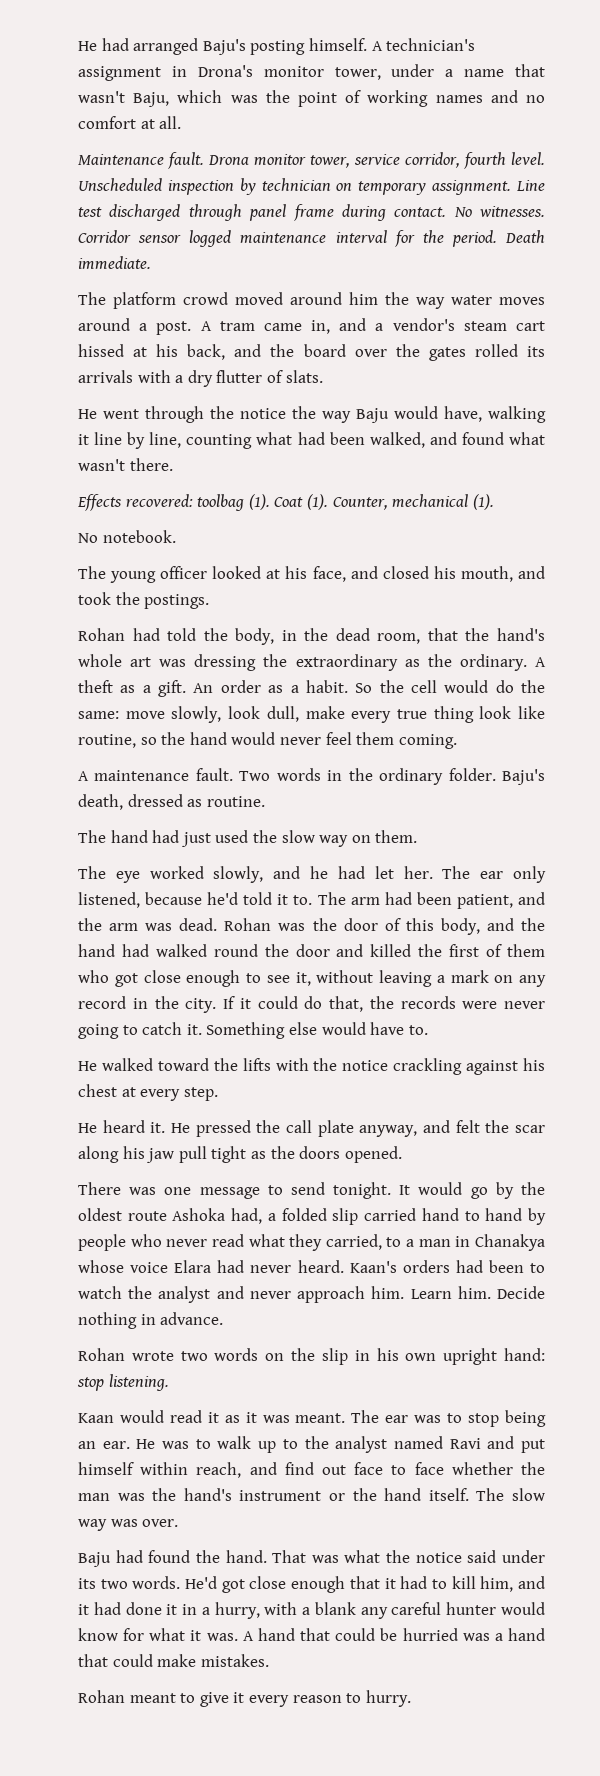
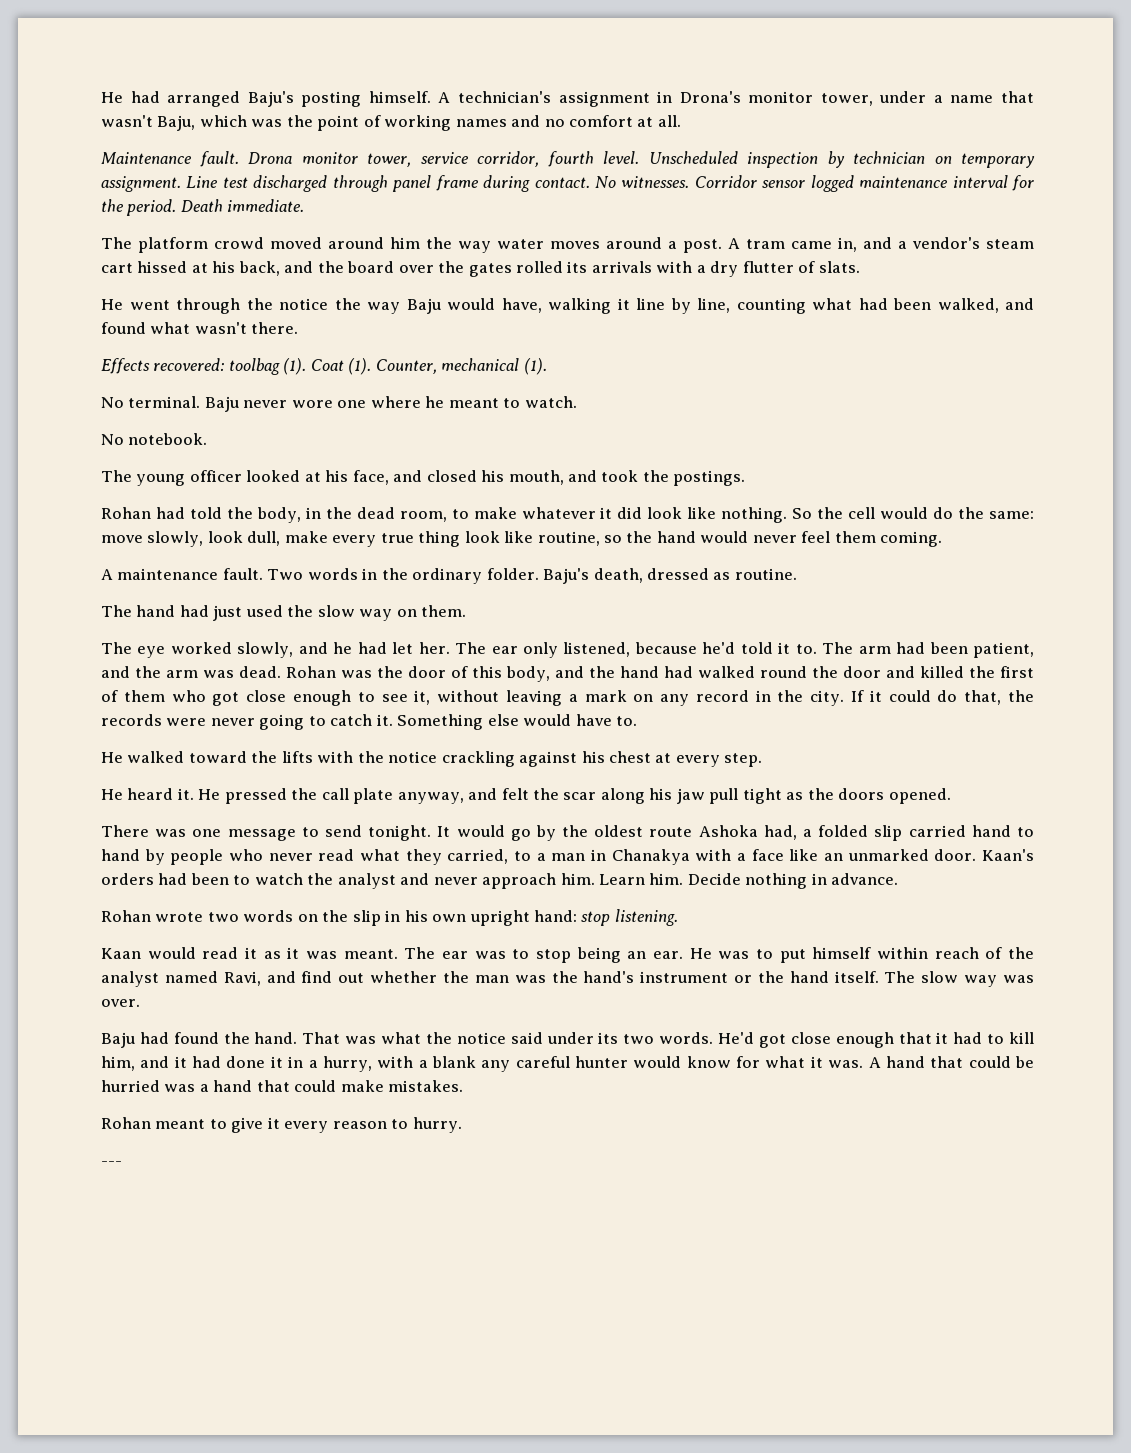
+ No terminal. Baju never wore one where he meant to watch.
- Rohan had told the body, in the dead room, that the hand's whole art was dressing the extraordinary as the ordinary. A theft as a gift. An order as a habit.
+ Rohan had told the body, in the dead room, to make whatever it did look like nothing.
- It would go by the oldest route Ashoka had, a folded slip carried hand to hand by people who never read what they carried, to a man in Chanakya whose voice Elara had never heard.
+ It would go by the oldest route Ashoka had, a folded slip carried hand to hand by people who never read what they carried, to a man in Chanakya with a face like an unmarked door.
- He was to walk up to the analyst named Ravi and put himself within reach, and find out face to face whether the man was the hand's instrument or the hand itself.
+ He was to put himself within reach of the analyst named Ravi, and find out whether the man was the hand's instrument or the hand itself.
+ ---

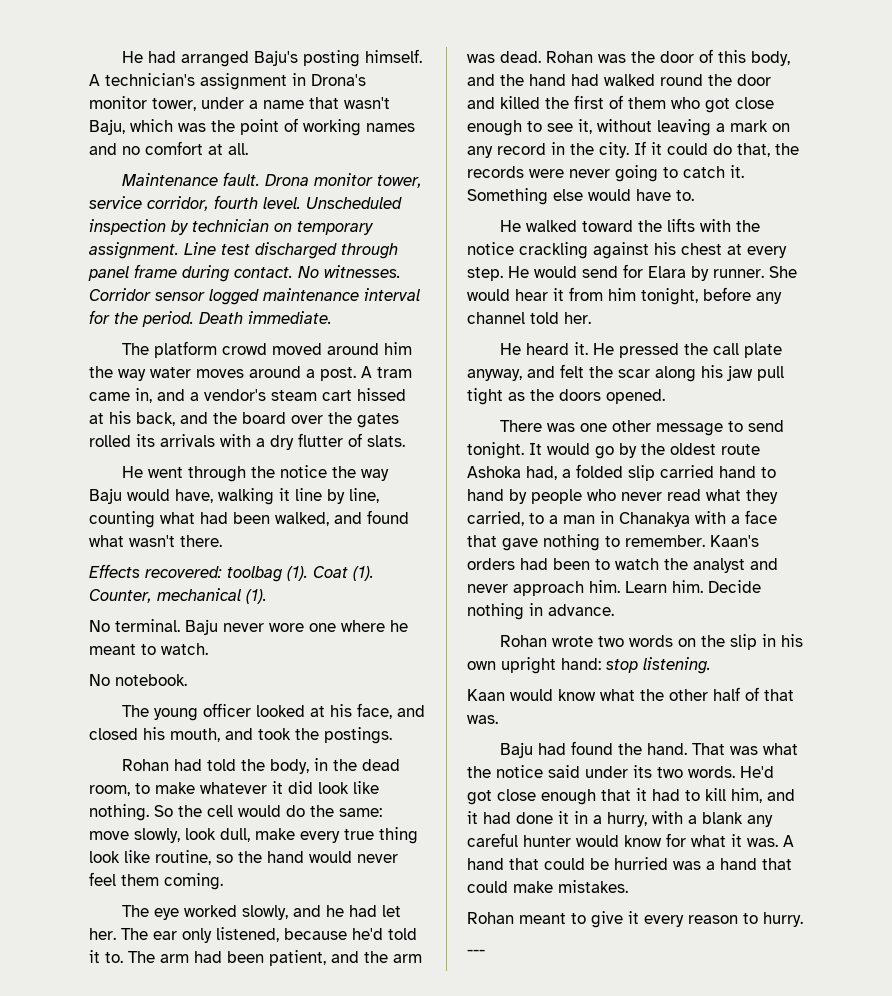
- A maintenance fault. Two words in the ordinary folder. Baju's death, dressed as routine.
- The hand had just used the slow way on them.
+ He would send for Elara by runner. She would hear it from him tonight, before any channel told her.
- There was one message to send tonight.
+ There was one other message to send tonight.
- It would go by the oldest route Ashoka had, a folded slip carried hand to hand by people who never read what they carried, to a man in Chanakya with a face like an unmarked door.
+ It would go by the oldest route Ashoka had, a folded slip carried hand to hand by people who never read what they carried, to a man in Chanakya with a face that gave nothing to remember.
- Kaan would read it as it was meant. The ear was to stop being an ear. He was to put himself within reach of the analyst named Ravi, and find out whether the man was the hand's instrument or the hand itself. The slow way was over.
+ Kaan would know what the other half of that was.

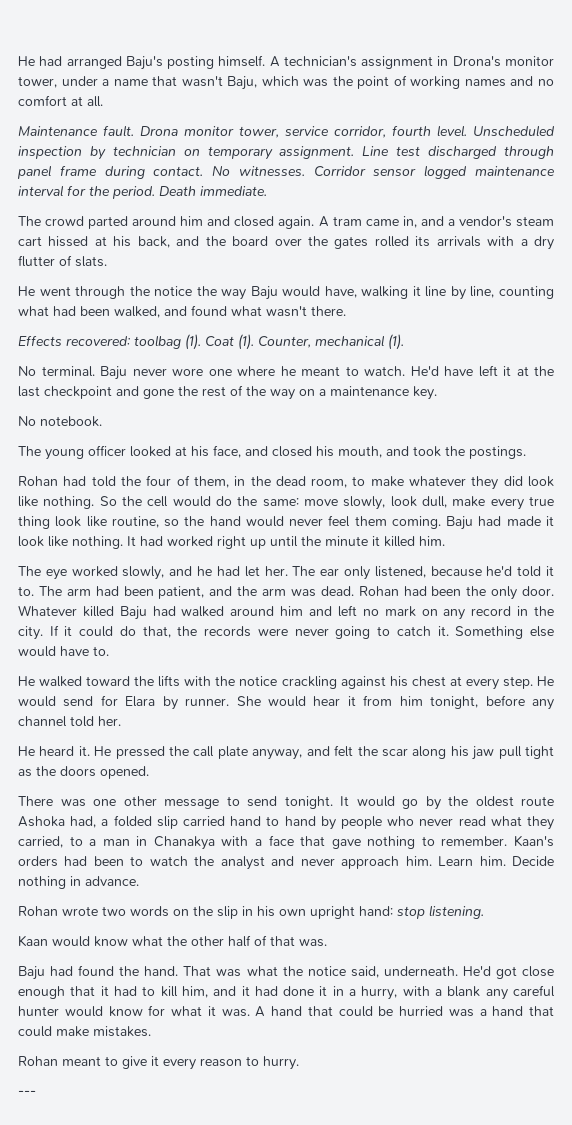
- The platform crowd moved around him the way water moves around a post.
+ The crowd parted around him and closed again.
+ He'd have left it at the last checkpoint and gone the rest of the way on a maintenance key.
- Rohan had told the body, in the dead room, to make whatever it did look like nothing.
+ Rohan had told the four of them, in the dead room, to make whatever they did look like nothing.
+ Baju had made it look like nothing. It had worked right up until the minute it killed him.
- Rohan was the door of this body, and the hand had walked round the door and killed the first of them who got close enough to see it, without leaving a mark on any record in the city.
+ Rohan had been the only door. Whatever killed Baju had walked around him and left no mark on any record in the city.
- That was what the notice said under its two words.
+ That was what the notice said, underneath.

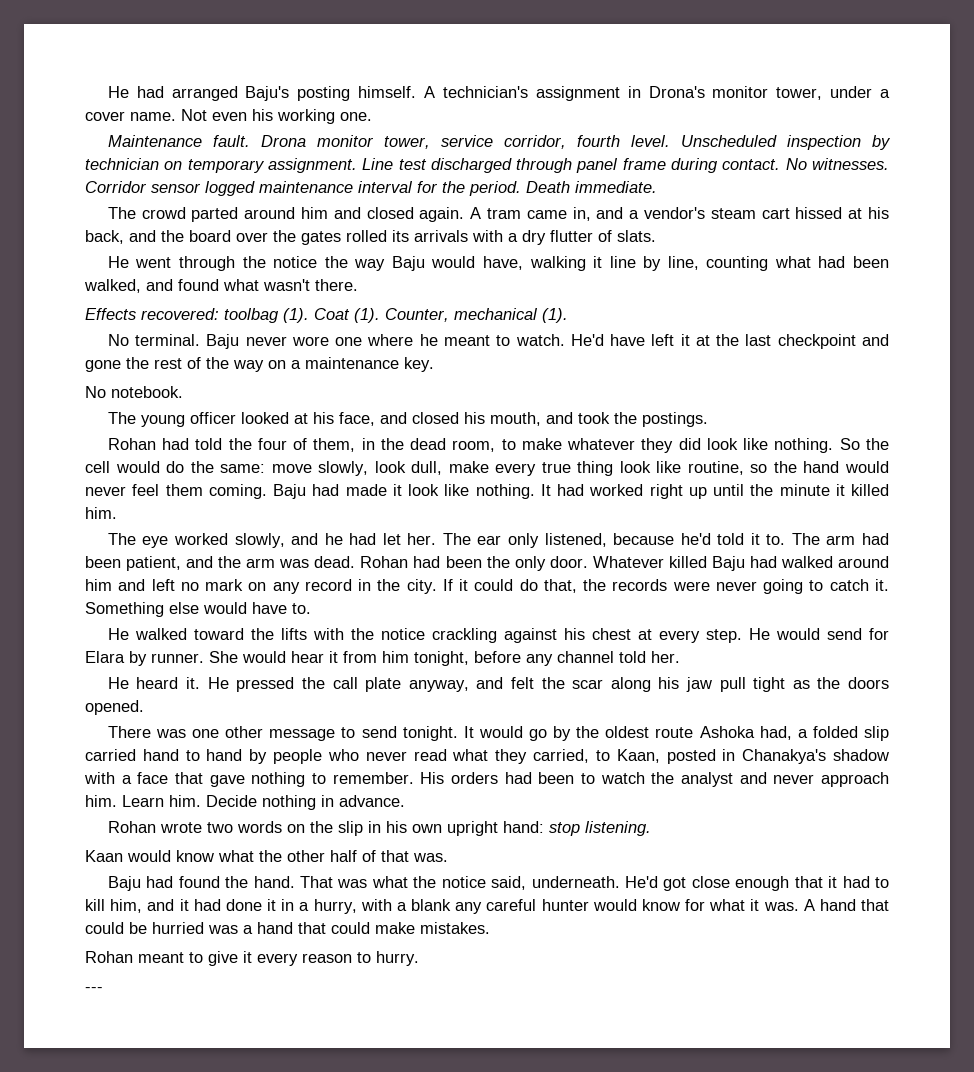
- A technician's assignment in Drona's monitor tower, under a name that wasn't Baju, which was the point of working names and no comfort at all.
+ A technician's assignment in Drona's monitor tower, under a cover name. Not even his working one.
- It would go by the oldest route Ashoka had, a folded slip carried hand to hand by people who never read what they carried, to a man in Chanakya with a face that gave nothing to remember.
+ It would go by the oldest route Ashoka had, a folded slip carried hand to hand by people who never read what they carried, to Kaan, posted in Chanakya's shadow with a face that gave nothing to remember.
- Kaan's orders had been to watch the analyst and never approach him.
+ His orders had been to watch the analyst and never approach him.

